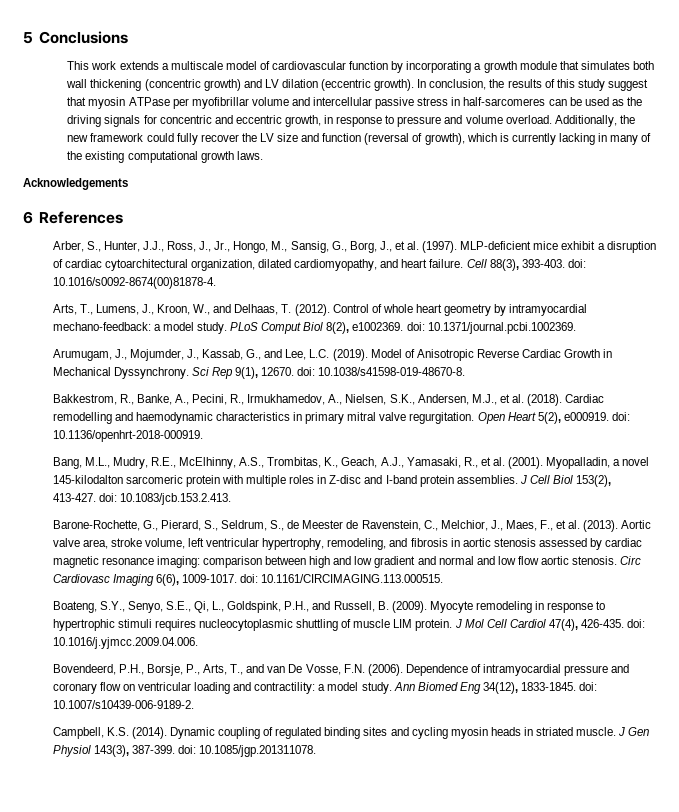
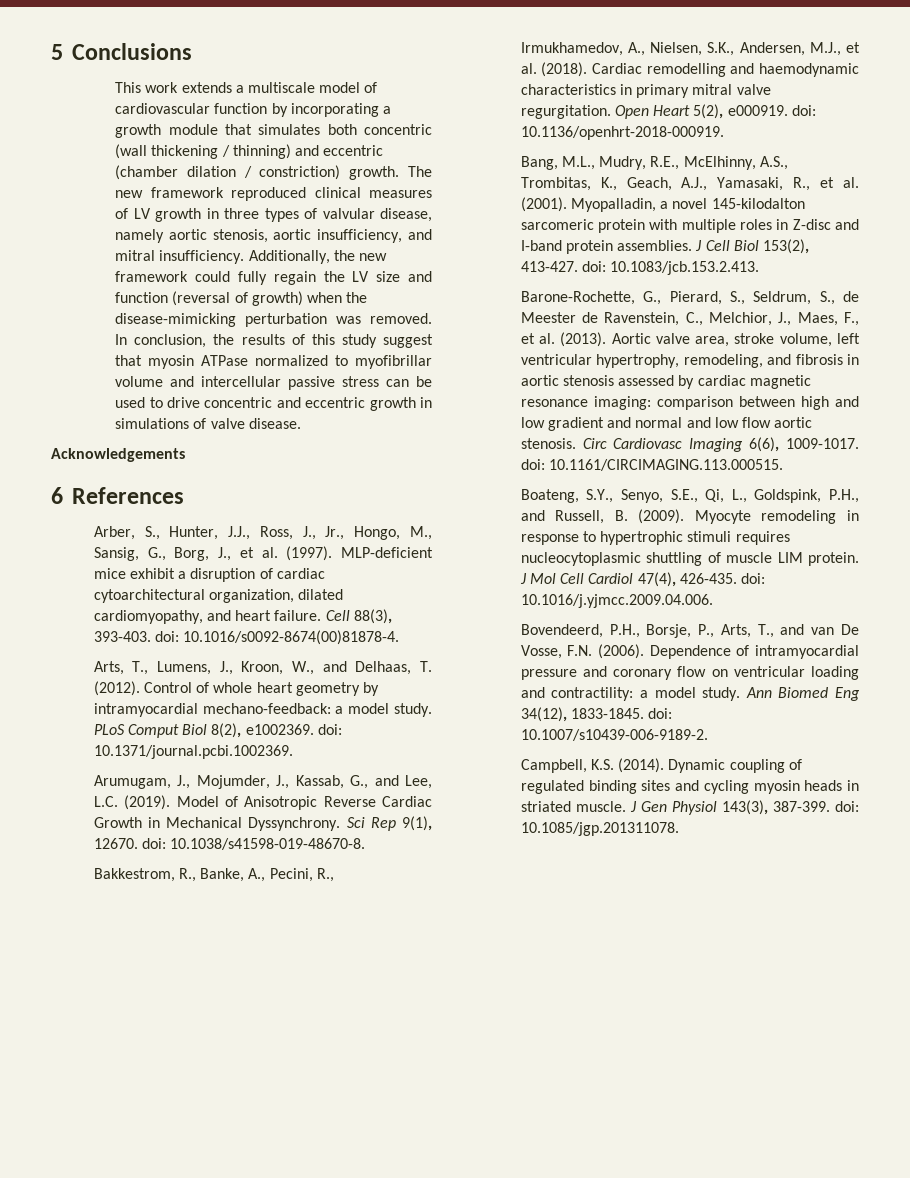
- This work extends a multiscale model of cardiovascular function by incorporating a growth module that simulates both wall thickening (concentric growth) and LV dilation (eccentric growth).
+ This work extends a multiscale model of cardiovascular function by incorporating a growth module that simulates both concentric (wall thickening / thinning) and eccentric (chamber dilation / constriction) growth. The new framework reproduced clinical measures of LV growth in three types of valvular disease, namely aortic stenosis, aortic insufficiency, and mitral insufficiency. Additionally, the new framework could fully regain the LV size and function (reversal of growth) when the disease-mimicking perturbation was removed.
- In conclusion, the results of this study suggest that myosin ATPase per myofibrillar volume and intercellular passive stress in half-sarcomeres can be used as the driving signals for concentric and eccentric growth, in response to pressure and volume overload. Additionally, the new framework could fully recover the LV size and function (reversal of growth), which is currently lacking in many of the existing computational growth laws.
+ In conclusion, the results of this study suggest that myosin ATPase normalized to myofibrillar volume and intercellular passive stress can be used to drive concentric and eccentric growth in simulations of valve disease.

